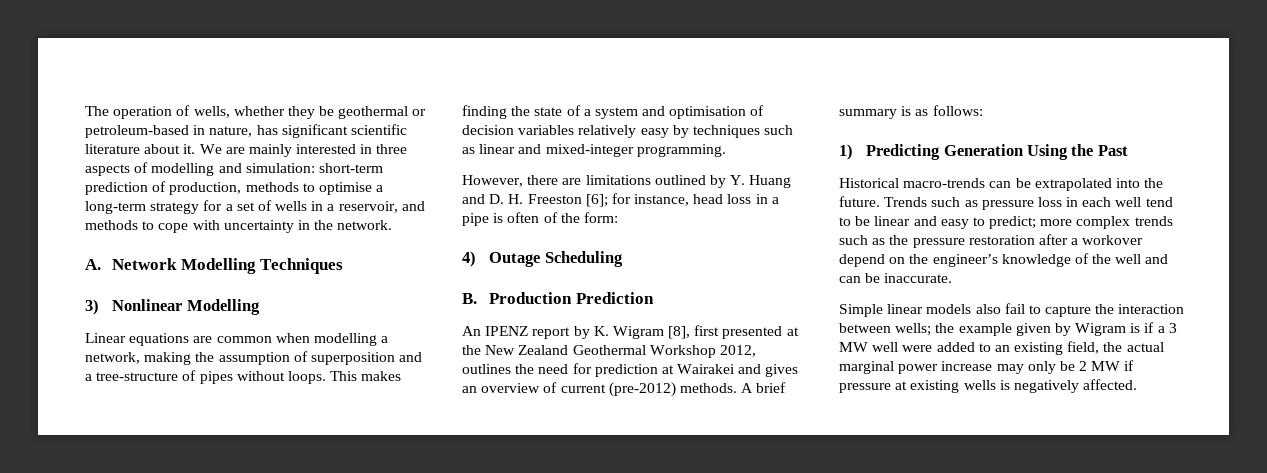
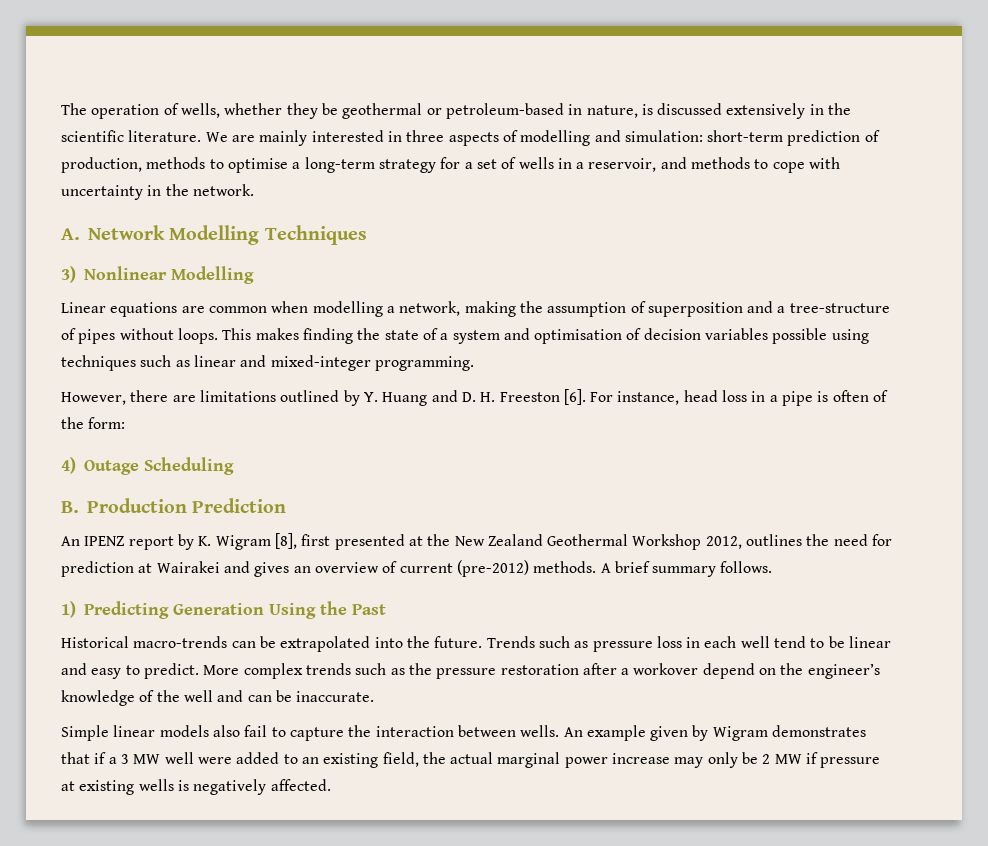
- The operation of wells, whether they be geothermal or petroleum-based in nature, has significant scientific literature about it.
+ The operation of wells, whether they be geothermal or petroleum-based in nature, is discussed extensively in the scientific literature.
- This makes finding the state of a system and optimisation of decision variables relatively easy by techniques such as linear and mixed-integer programming.
+ This makes finding the state of a system and optimisation of decision variables possible using techniques such as linear and mixed-integer programming.
- However, there are limitations outlined by Y. Huang and D. H. Freeston [6]; for instance, head loss in a pipe is often of the form:
+ However, there are limitations outlined by Y. Huang and D. H. Freeston [6]. For instance, head loss in a pipe is often of the form:
- A brief summary is as follows:
+ A brief summary follows.
- Trends such as pressure loss in each well tend to be linear and easy to predict; more complex trends such as the pressure restoration after a workover depend on the engineer’s knowledge of the well and can be inaccurate.
+ Trends such as pressure loss in each well tend to be linear and easy to predict. More complex trends such as the pressure restoration after a workover depend on the engineer’s knowledge of the well and can be inaccurate.
- Simple linear models also fail to capture the interaction between wells; the example given by Wigram is if a 3 MW well were added to an existing field, the actual marginal power increase may only be 2 MW if pressure at existing wells is negatively affected.
+ Simple linear models also fail to capture the interaction between wells. An example given by Wigram demonstrates that if a 3 MW well were added to an existing field, the actual marginal power increase may only be 2 MW if pressure at existing wells is negatively affected.

